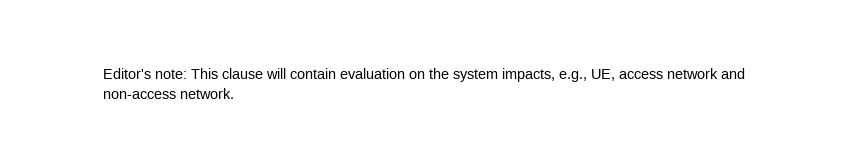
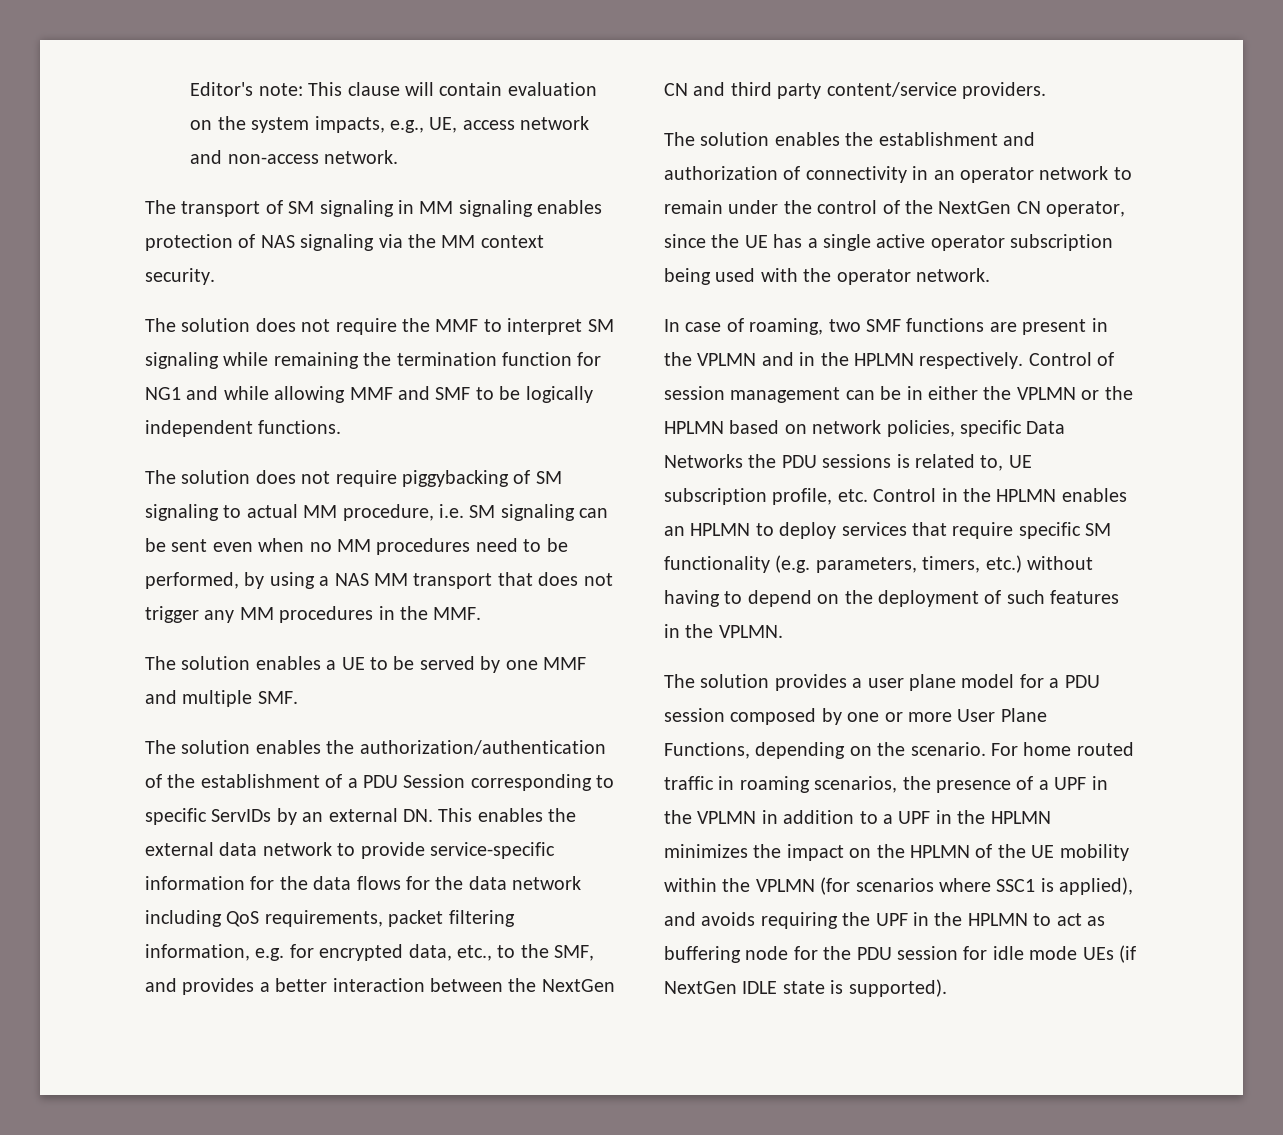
+ The transport of SM signaling in MM signaling enables protection of NAS signaling via the MM context security.
+ The solution does not require the MMF to interpret SM signaling while remaining the termination function for NG1 and while allowing MMF and SMF to be logically independent functions.
+ The solution does not require piggybacking of SM signaling to actual MM procedure, i.e. SM signaling can be sent even when no MM procedures need to be performed, by using a NAS MM transport that does not trigger any MM procedures in the MMF.
+ The solution enables a UE to be served by one MMF and multiple SMF.
+ The solution enables the authorization/authentication of the establishment of a PDU Session corresponding to specific ServIDs by an external DN. This enables the external data network to provide service-specific information for the data flows for the data network including QoS requirements, packet filtering information, e.g. for encrypted data, etc., to the SMF, and provides a better interaction between the NextGen CN and third party content/service providers.
+ The solution enables the establishment and authorization of connectivity in an operator network to remain under the control of the NextGen CN operator, since the UE has a single active operator subscription being used with the operator network.
+ In case of roaming, two SMF functions are present in the VPLMN and in the HPLMN respectively. Control of session management can be in either the VPLMN or the HPLMN based on network policies, specific Data Networks the PDU sessions is related to, UE subscription profile, etc. Control in the HPLMN enables an HPLMN to deploy services that require specific SM functionality (e.g. parameters, timers, etc.) without having to depend on the deployment of such features in the VPLMN.
+ The solution provides a user plane model for a PDU session composed by one or more User Plane Functions, depending on the scenario. For home routed traffic in roaming scenarios, the presence of a UPF in the VPLMN in addition to a UPF in the HPLMN minimizes the impact on the HPLMN of the UE mobility within the VPLMN (for scenarios where SSC1 is applied), and avoids requiring the UPF in the HPLMN to act as buffering node for the PDU session for idle mode UEs (if NextGen IDLE state is supported).

